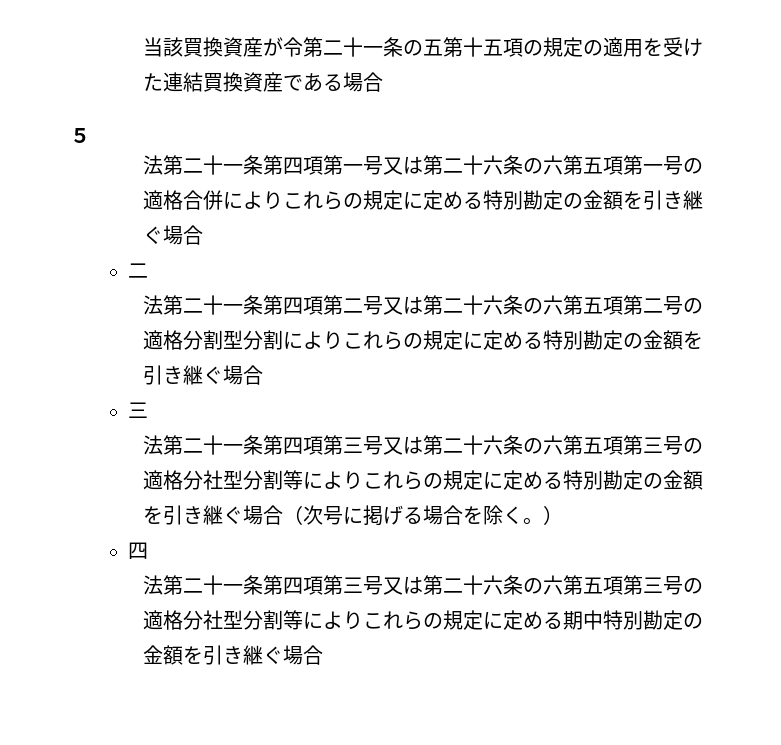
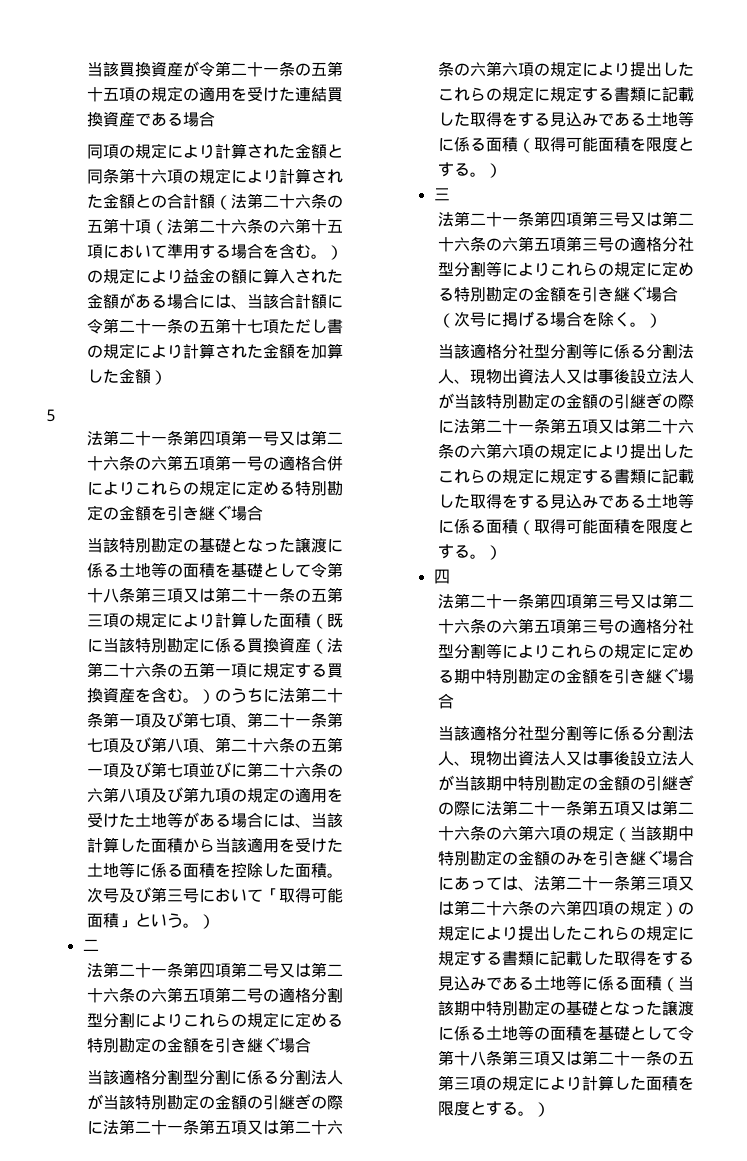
+ 同項の規定により計算された金額と同条第十六項の規定により計算された金額との合計額（法第二十六条の五第十項（法第二十六条の六第十五項において準用する場合を含む。）の規定により益金の額に算入された金額がある場合には、当該合計額に令第二十一条の五第十七項ただし書の規定により計算された金額を加算した金額）
+ 当該特別勘定の基礎となった譲渡に係る土地等の面積を基礎として令第十八条第三項又は第二十一条の五第三項の規定により計算した面積（既に当該特別勘定に係る買換資産（法第二十六条の五第一項に規定する買換資産を含む。）のうちに法第二十条第一項及び第七項、第二十一条第七項及び第八項、第二十六条の五第一項及び第七項並びに第二十六条の六第八項及び第九項の規定の適用を受けた土地等がある場合には、当該計算した面積から当該適用を受けた土地等に係る面積を控除した面積。次号及び第三号において「取得可能面積」という。）
+ 当該適格分割型分割に係る分割法人が当該特別勘定の金額の引継ぎの際に法第二十一条第五項又は第二十六条の六第六項の規定により提出したこれらの規定に規定する書類に記載した取得をする見込みである土地等に係る面積（取得可能面積を限度とする。）
+ 当該適格分社型分割等に係る分割法人、現物出資法人又は事後設立法人が当該特別勘定の金額の引継ぎの際に法第二十一条第五項又は第二十六条の六第六項の規定により提出したこれらの規定に規定する書類に記載した取得をする見込みである土地等に係る面積（取得可能面積を限度とする。）
+ 当該適格分社型分割等に係る分割法人、現物出資法人又は事後設立法人が当該期中特別勘定の金額の引継ぎの際に法第二十一条第五項又は第二十六条の六第六項の規定（当該期中特別勘定の金額のみを引き継ぐ場合にあっては、法第二十一条第三項又は第二十六条の六第四項の規定）の規定により提出したこれらの規定に規定する書類に記載した取得をする見込みである土地等に係る面積（当該期中特別勘定の基礎となった譲渡に係る土地等の面積を基礎として令第十八条第三項又は第二十一条の五第三項の規定により計算した面積を限度とする。）

